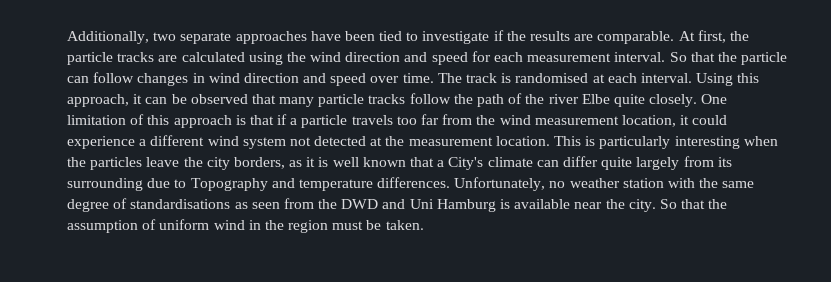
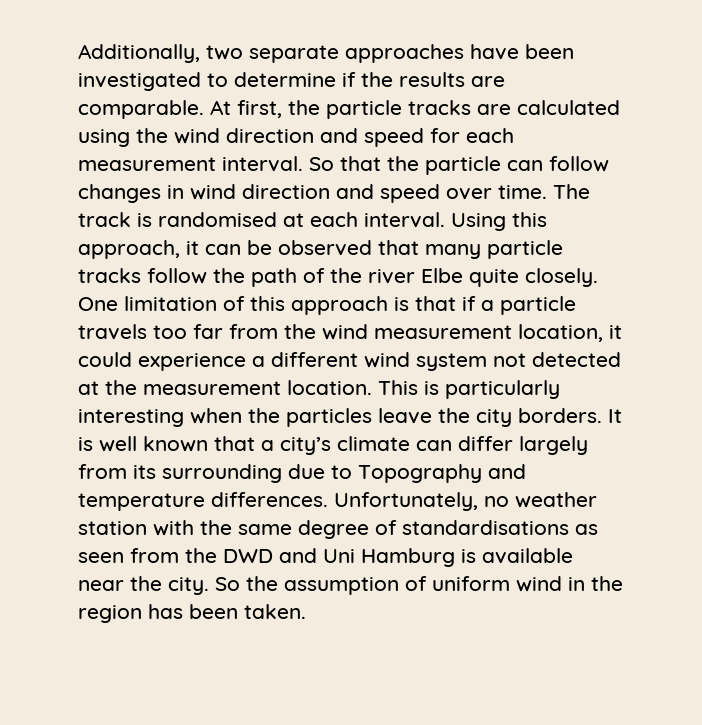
- Additionally, two separate approaches have been tied to investigate if the results are comparable.
+ Additionally, two separate approaches have been investigated to determine if the results are comparable.
- This is particularly interesting when the particles leave the city borders, as it is well known that a City's climate can differ quite largely from its surrounding due to Topography and temperature differences.
+ This is particularly interesting when the particles leave the city borders. It is well known that a city’s climate can differ largely from its surrounding due to Topography and temperature differences.
- So that the assumption of uniform wind in the region must be taken.
+ So the assumption of uniform wind in the region has been taken.

